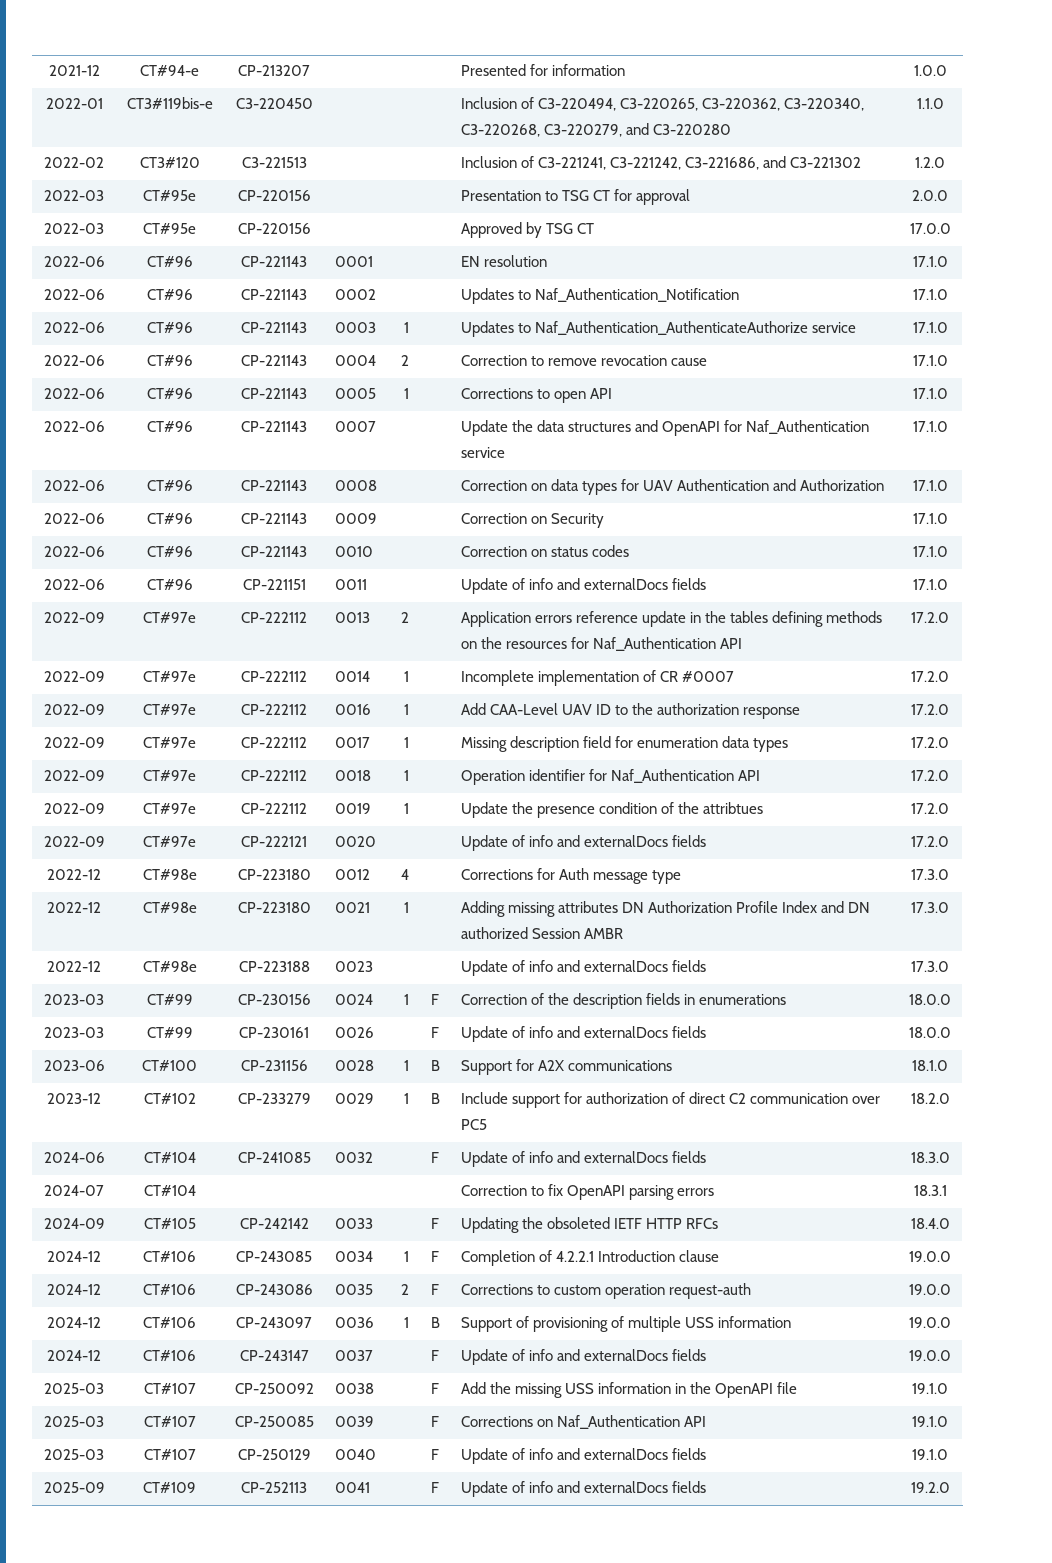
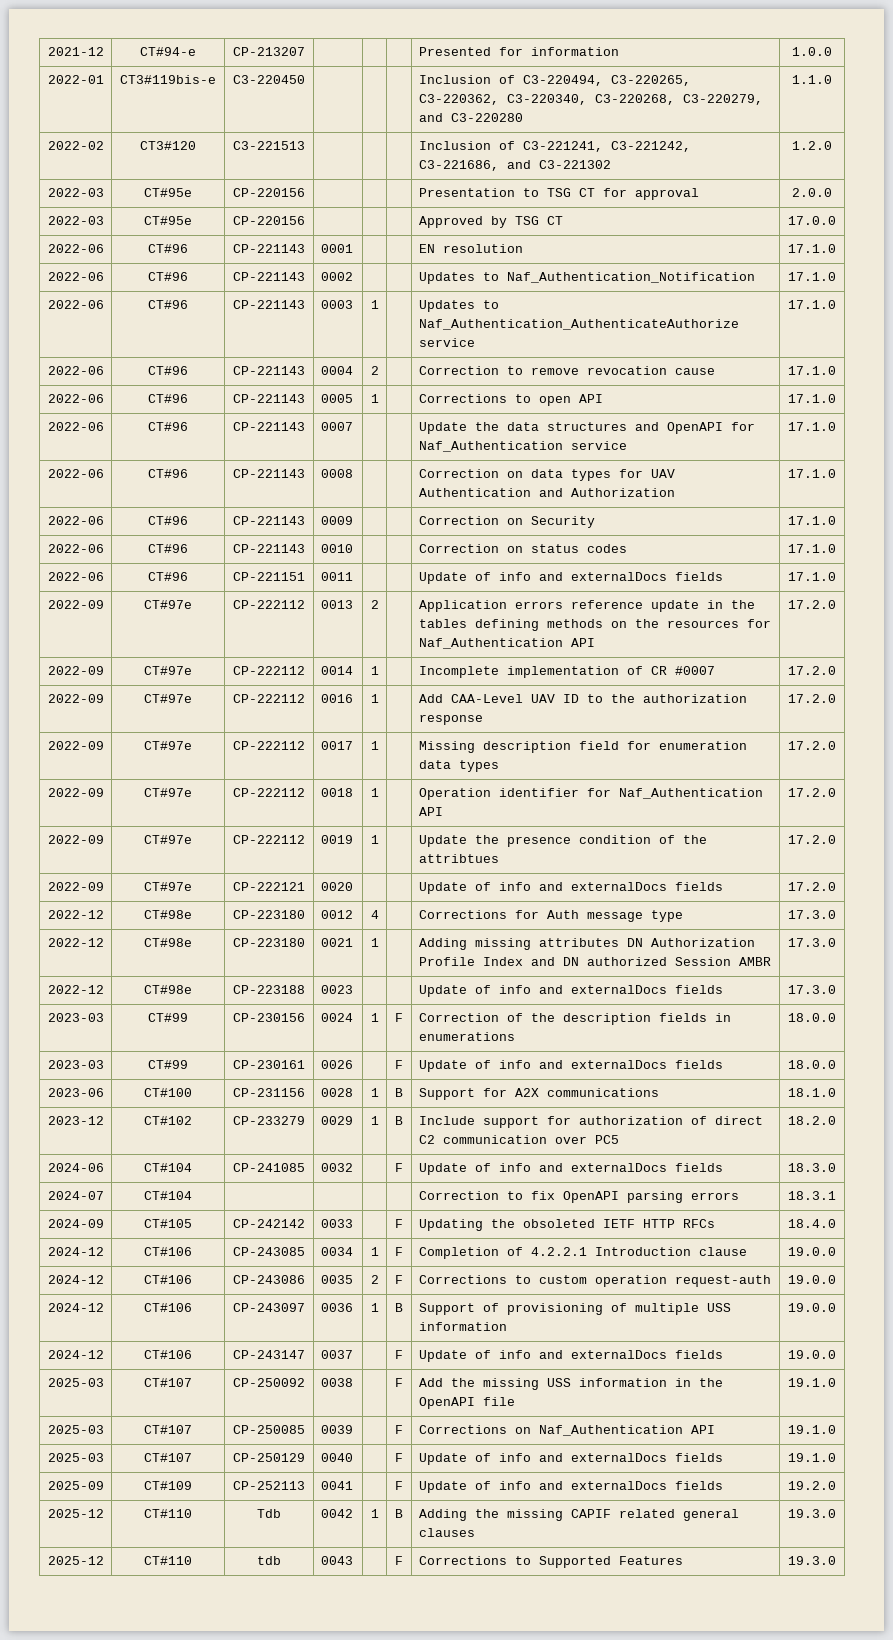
+ 2025-12 | CT#110 | Tdb | 0042 | 1 | B | Adding the missing CAPIF related general clauses | 19.3.0
+ 2025-12 | CT#110 | tdb | 0043 | | F | Corrections to Supported Features | 19.3.0

